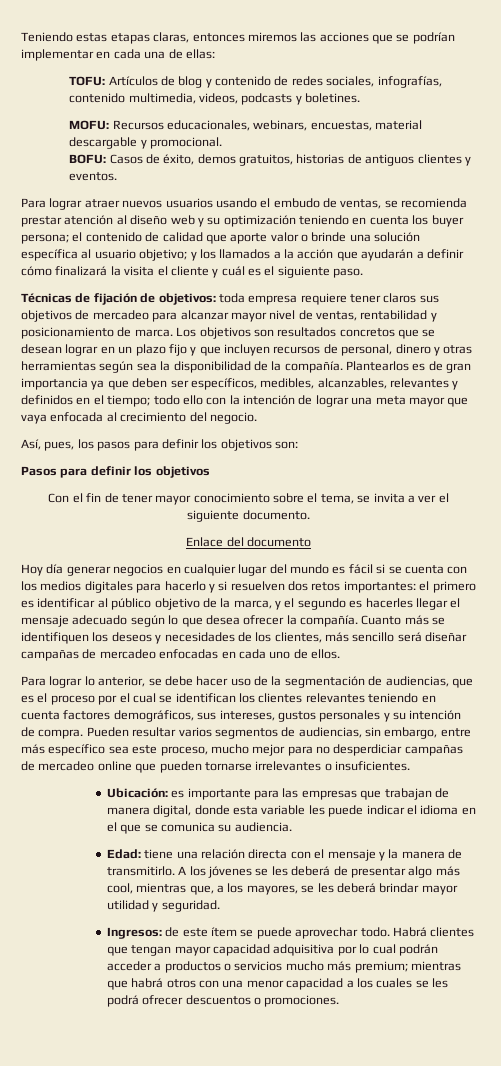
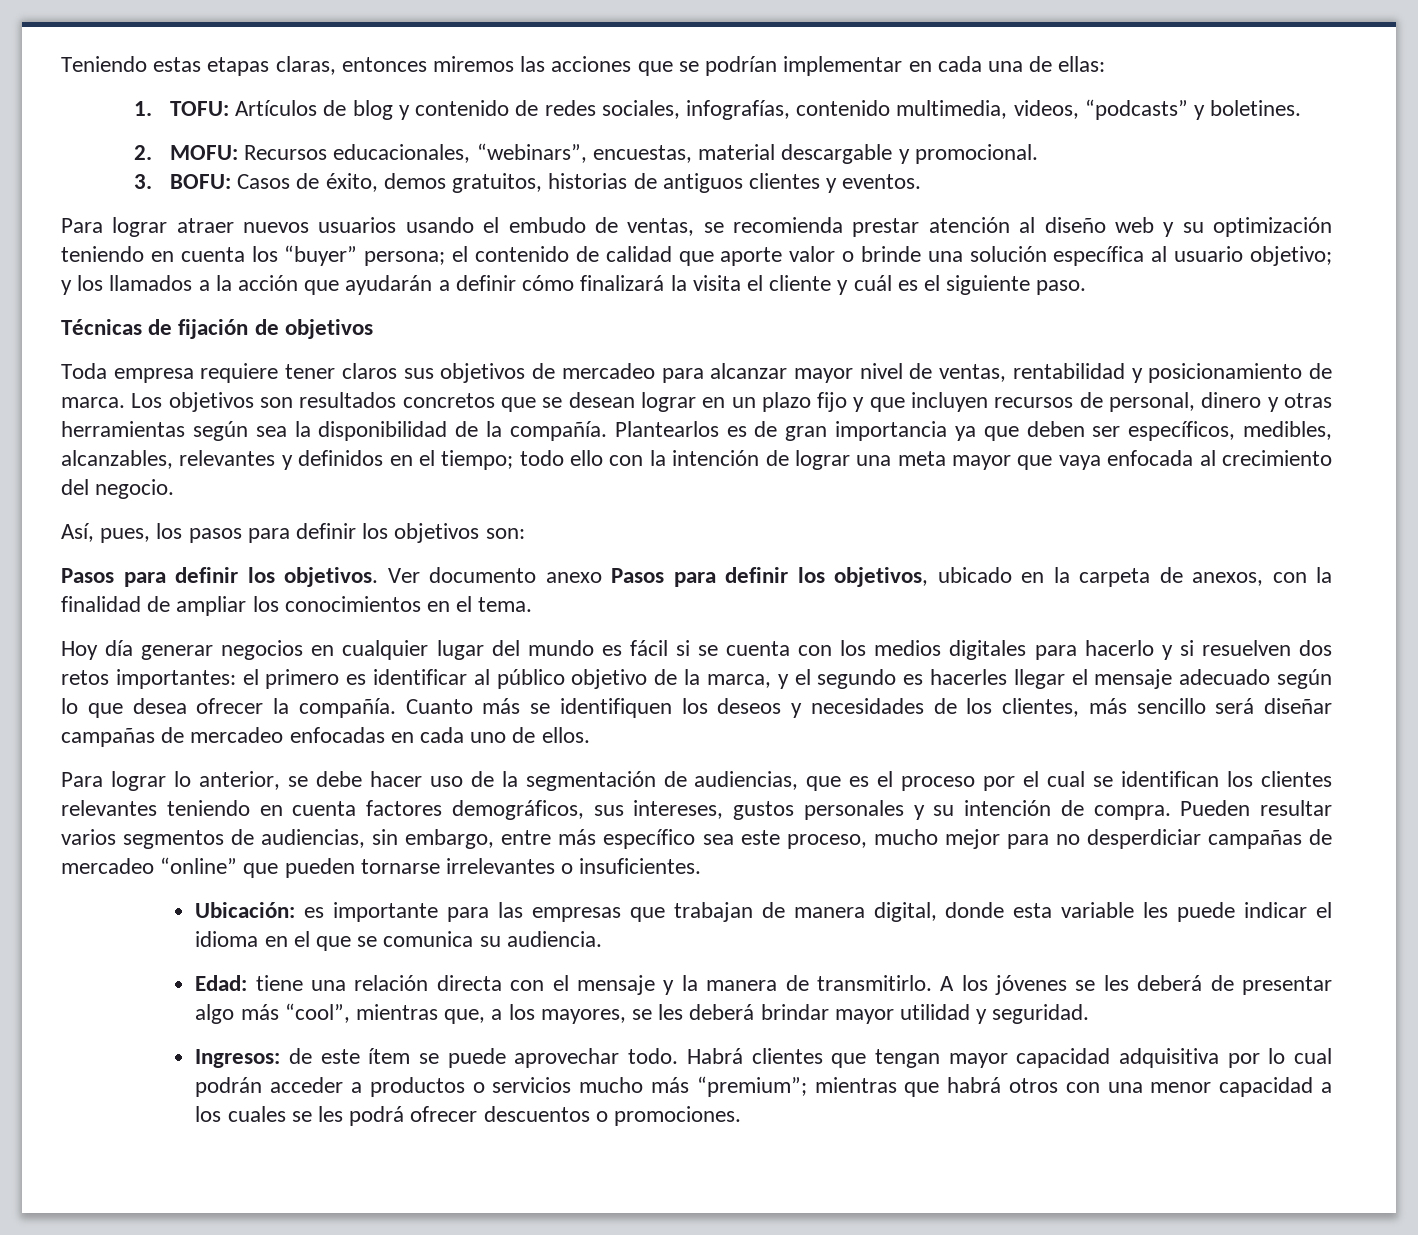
- TOFU: Artículos de blog y contenido de redes sociales, infografías, contenido multimedia, videos, podcasts y boletines.
+ 1. TOFU: Artículos de blog y contenido de redes sociales, infografías, contenido multimedia, videos, “podcasts” y boletines.
- MOFU: Recursos educacionales, webinars, encuestas, material descargable y promocional.
+ 2. MOFU: Recursos educacionales, “webinars”, encuestas, material descargable y promocional.
- BOFU: Casos de éxito, demos gratuitos, historias de antiguos clientes y eventos.
+ 3. BOFU: Casos de éxito, demos gratuitos, historias de antiguos clientes y eventos.
- Para lograr atraer nuevos usuarios usando el embudo de ventas, se recomienda prestar atención al diseño web y su optimización teniendo en cuenta los buyer persona;
+ Para lograr atraer nuevos usuarios usando el embudo de ventas, se recomienda prestar atención al diseño web y su optimización teniendo en cuenta los “buyer” persona;
- Técnicas de fijación de objetivos: toda empresa requiere tener claros sus objetivos de mercadeo para alcanzar mayor nivel de ventas, rentabilidad y posicionamiento de marca.
+ Técnicas de fijación de objetivos
+ Toda empresa requiere tener claros sus objetivos de mercadeo para alcanzar mayor nivel de ventas, rentabilidad y posicionamiento de marca.
- Pasos para definir los objetivos
- Con el fin de tener mayor conocimiento sobre el tema, se invita a ver el siguiente documento.
- Enlace del documento
+ Pasos para definir los objetivos. Ver documento anexo Pasos para definir los objetivos, ubicado en la carpeta de anexos, con la finalidad de ampliar los conocimientos en el tema.
- Pueden resultar varios segmentos de audiencias, sin embargo, entre más específico sea este proceso, mucho mejor para no desperdiciar campañas de mercadeo online que pueden tornarse irrelevantes o insuficientes.
+ Pueden resultar varios segmentos de audiencias, sin embargo, entre más específico sea este proceso, mucho mejor para no desperdiciar campañas de mercadeo “online” que pueden tornarse irrelevantes o insuficientes.
- A los jóvenes se les deberá de presentar algo más cool, mientras que, a los mayores, se les deberá brindar mayor utilidad y seguridad.
+ A los jóvenes se les deberá de presentar algo más “cool”, mientras que, a los mayores, se les deberá brindar mayor utilidad y seguridad.
- Habrá clientes que tengan mayor capacidad adquisitiva por lo cual podrán acceder a productos o servicios mucho más premium; mientras que habrá otros con una menor capacidad a los cuales se les podrá ofrecer descuentos o promociones.
+ Habrá clientes que tengan mayor capacidad adquisitiva por lo cual podrán acceder a productos o servicios mucho más “premium”; mientras que habrá otros con una menor capacidad a los cuales se les podrá ofrecer descuentos o promociones.

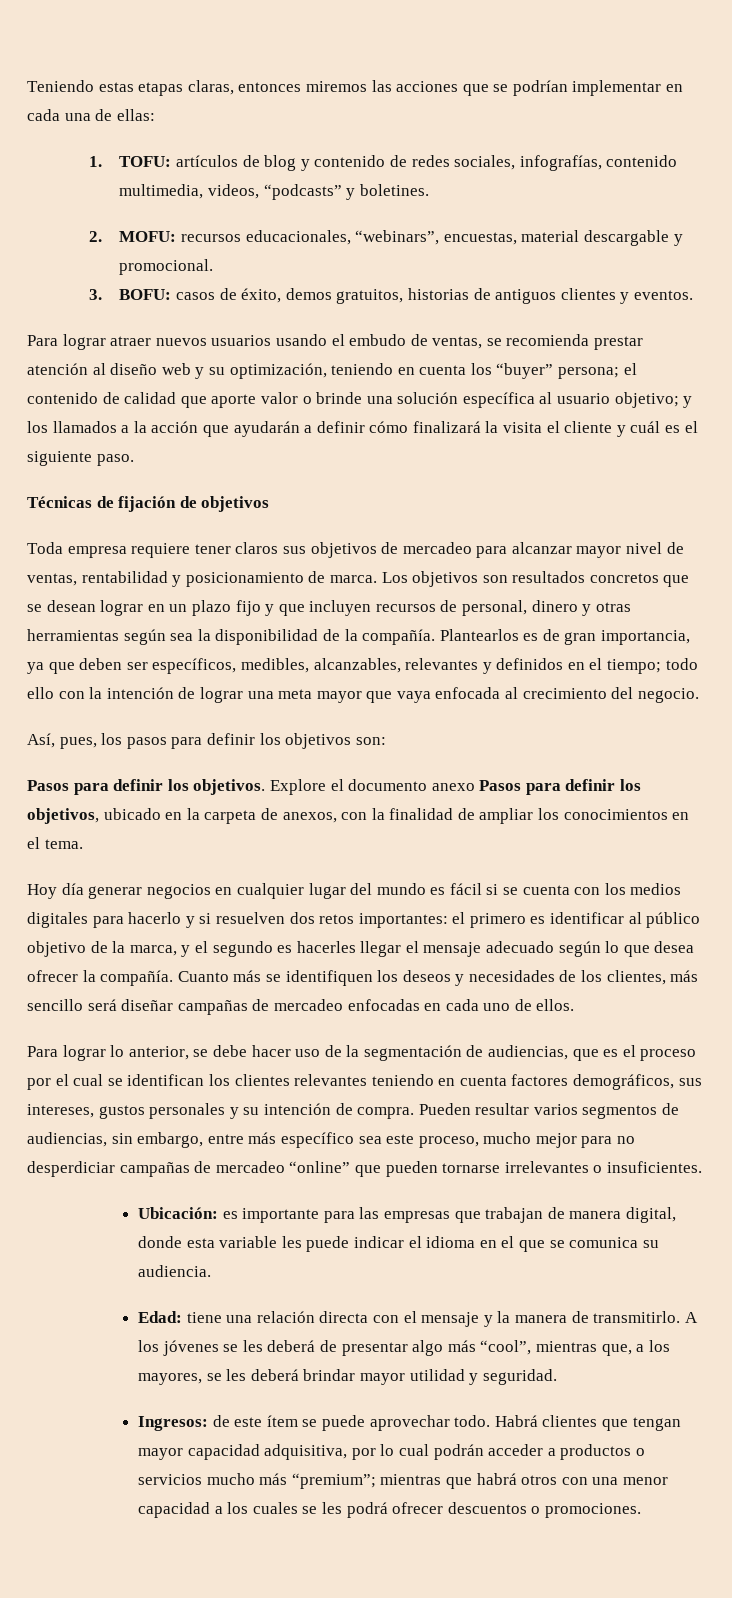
- 1. TOFU: Artículos de blog y contenido de redes sociales, infografías, contenido multimedia, videos, “podcasts” y boletines.
+ 1. TOFU: artículos de blog y contenido de redes sociales, infografías, contenido multimedia, videos, “podcasts” y boletines.
- 2. MOFU: Recursos educacionales, “webinars”, encuestas, material descargable y promocional.
+ 2. MOFU: recursos educacionales, “webinars”, encuestas, material descargable y promocional.
- 3. BOFU: Casos de éxito, demos gratuitos, historias de antiguos clientes y eventos.
+ 3. BOFU: casos de éxito, demos gratuitos, historias de antiguos clientes y eventos.
- Para lograr atraer nuevos usuarios usando el embudo de ventas, se recomienda prestar atención al diseño web y su optimización teniendo en cuenta los “buyer” persona;
+ Para lograr atraer nuevos usuarios usando el embudo de ventas, se recomienda prestar atención al diseño web y su optimización, teniendo en cuenta los “buyer” persona;
- Plantearlos es de gran importancia ya que deben ser específicos, medibles, alcanzables, relevantes y definidos en el tiempo; todo ello con la intención de lograr una meta mayor que vaya enfocada al crecimiento del negocio.
+ Plantearlos es de gran importancia, ya que deben ser específicos, medibles, alcanzables, relevantes y definidos en el tiempo; todo ello con la intención de lograr una meta mayor que vaya enfocada al crecimiento del negocio.
- Ver documento anexo Pasos para definir los objetivos, ubicado en la carpeta de anexos, con la finalidad de ampliar los conocimientos en el tema.
+ Explore el documento anexo Pasos para definir los objetivos, ubicado en la carpeta de anexos, con la finalidad de ampliar los conocimientos en el tema.
- Habrá clientes que tengan mayor capacidad adquisitiva por lo cual podrán acceder a productos o servicios mucho más “premium”; mientras que habrá otros con una menor capacidad a los cuales se les podrá ofrecer descuentos o promociones.
+ Habrá clientes que tengan mayor capacidad adquisitiva, por lo cual podrán acceder a productos o servicios mucho más “premium”; mientras que habrá otros con una menor capacidad a los cuales se les podrá ofrecer descuentos o promociones.

